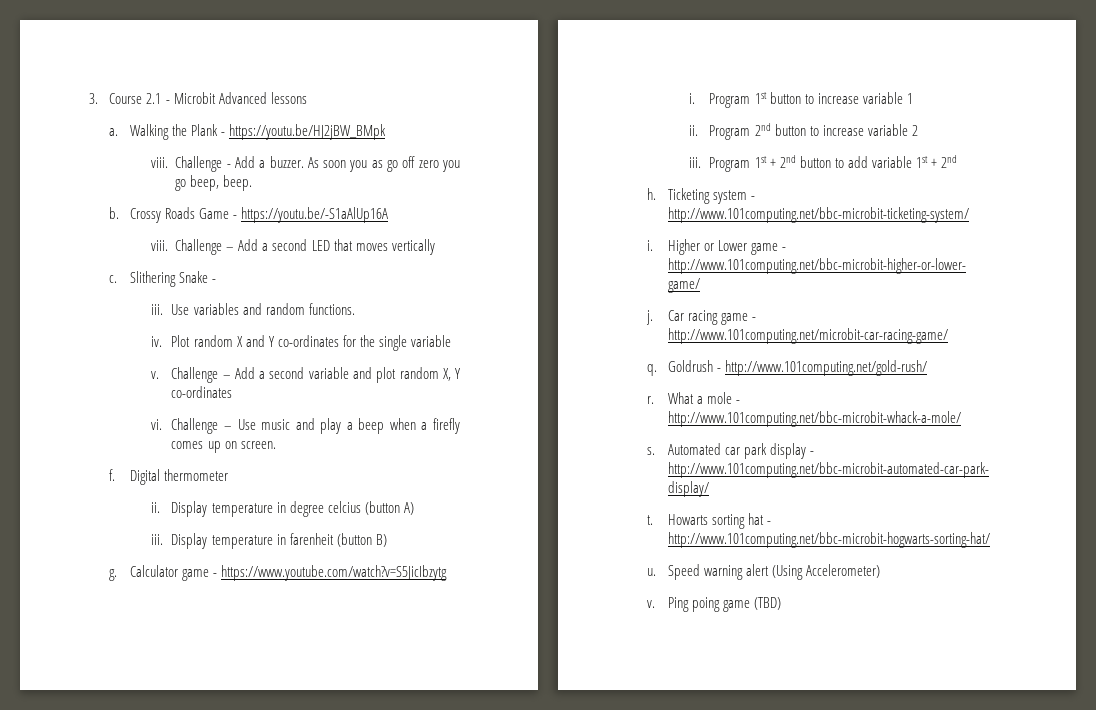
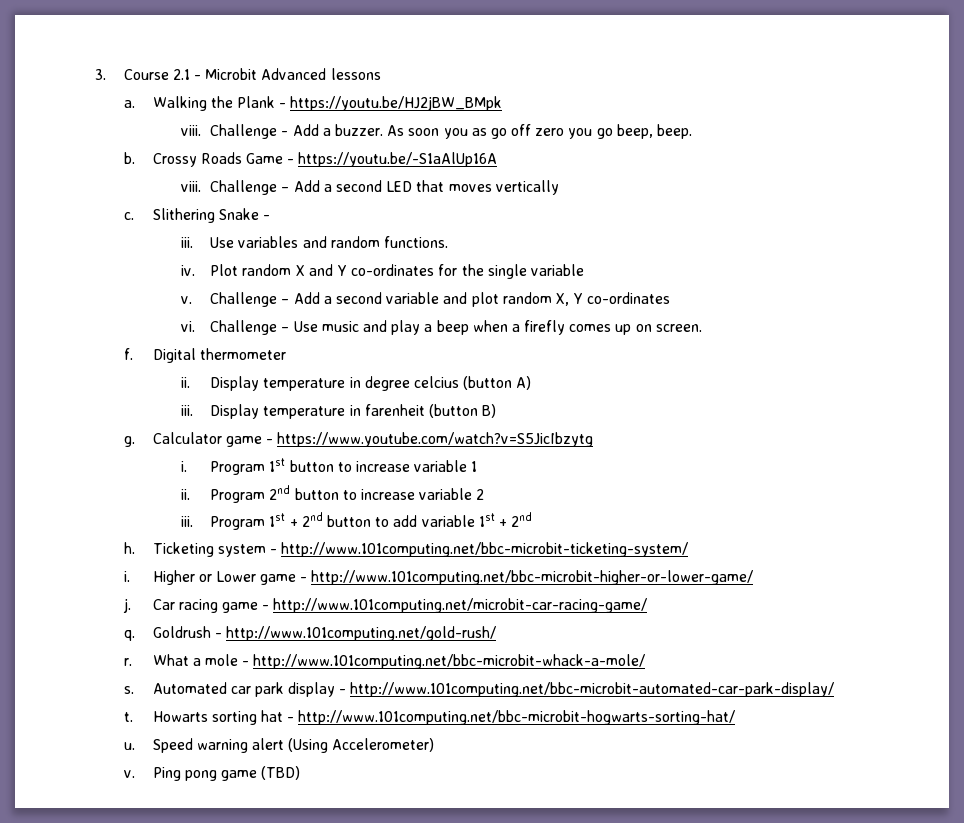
- Ping poing game (TBD)
+ Ping pong game (TBD)

